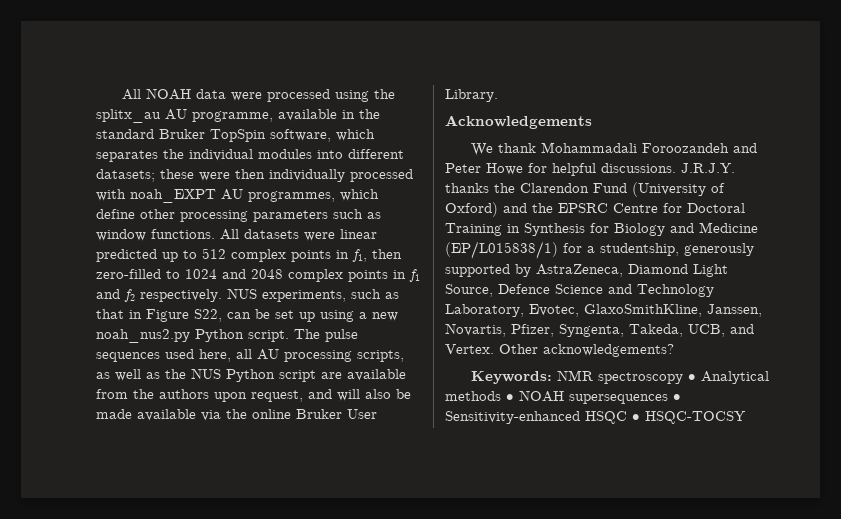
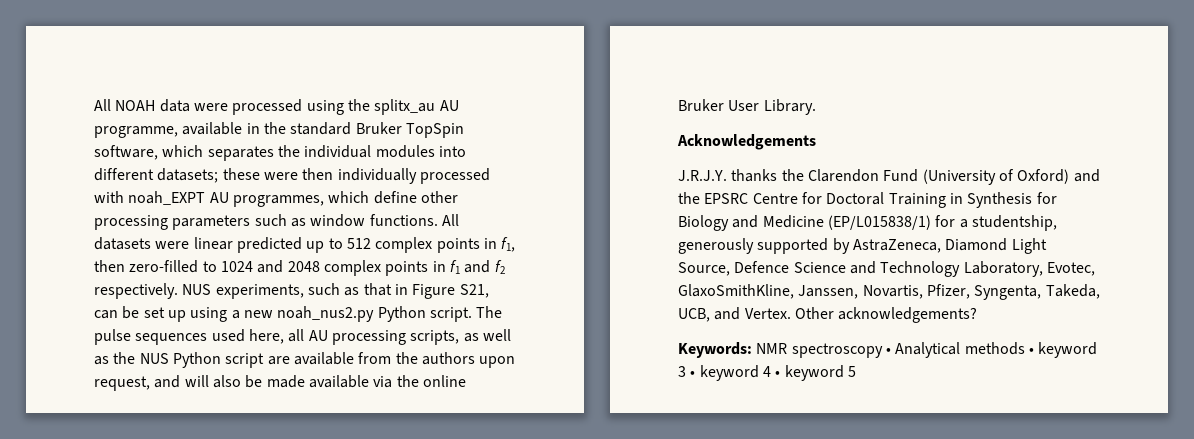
- NUS experiments, such as that in Figure S22, can be set up using a new noah_nus2.py Python script.
+ NUS experiments, such as that in Figure S21, can be set up using a new noah_nus2.py Python script.
- We thank Mohammadali Foroozandeh and Peter Howe for helpful discussions.
- Keywords: NMR spectroscopy • Analytical methods • NOAH supersequences • Sensitivity-enhanced HSQC • HSQC-TOCSY
+ Keywords: NMR spectroscopy • Analytical methods • keyword 3 • keyword 4 • keyword 5

